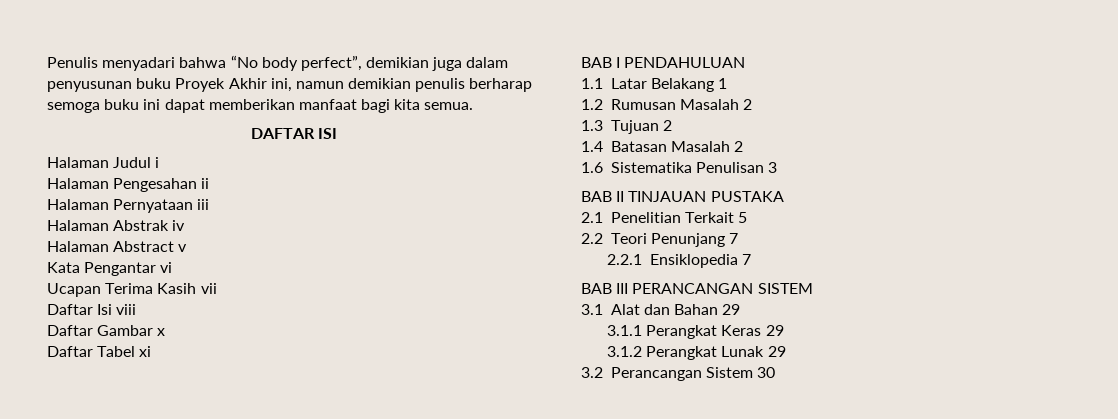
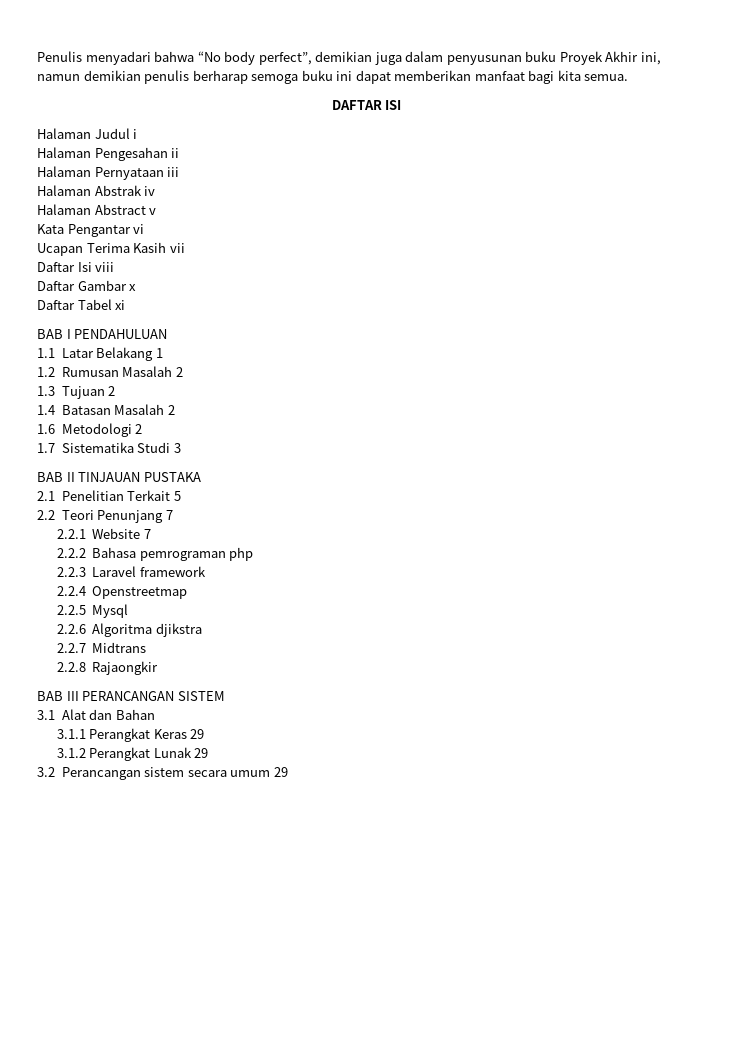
- 1.6 Sistematika Penulisan 3
+ 1.6 Metodologi 2
+ 1.7 Sistematika Studi 3
- 2.2.1 Ensiklopedia 7
+ 2.2.1 Website 7
+ 2.2.2 Bahasa pemrograman php
+ 2.2.3 Laravel framework
+ 2.2.4 Openstreetmap
+ 2.2.5 Mysql
+ 2.2.6 Algoritma djikstra
+ 2.2.7 Midtrans
+ 2.2.8 Rajaongkir
- 3.1 Alat dan Bahan 29
+ 3.1 Alat dan Bahan
- 3.2 Perancangan Sistem 30
+ 3.2 Perancangan sistem secara umum 29

